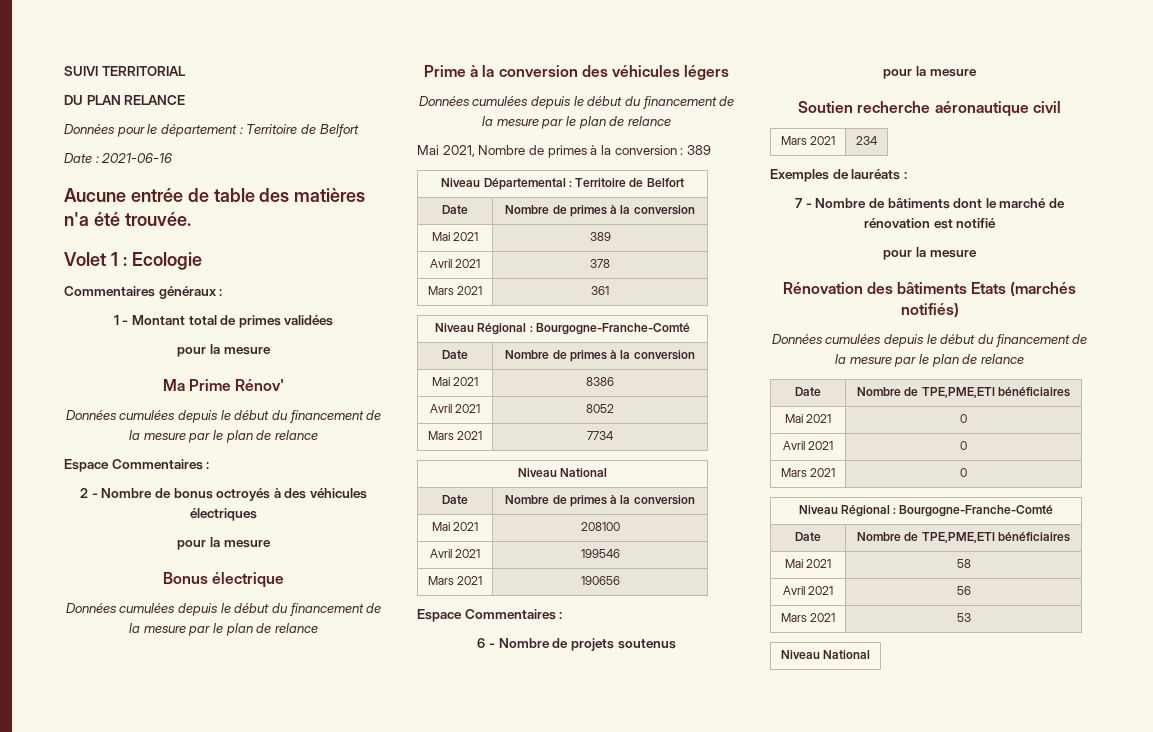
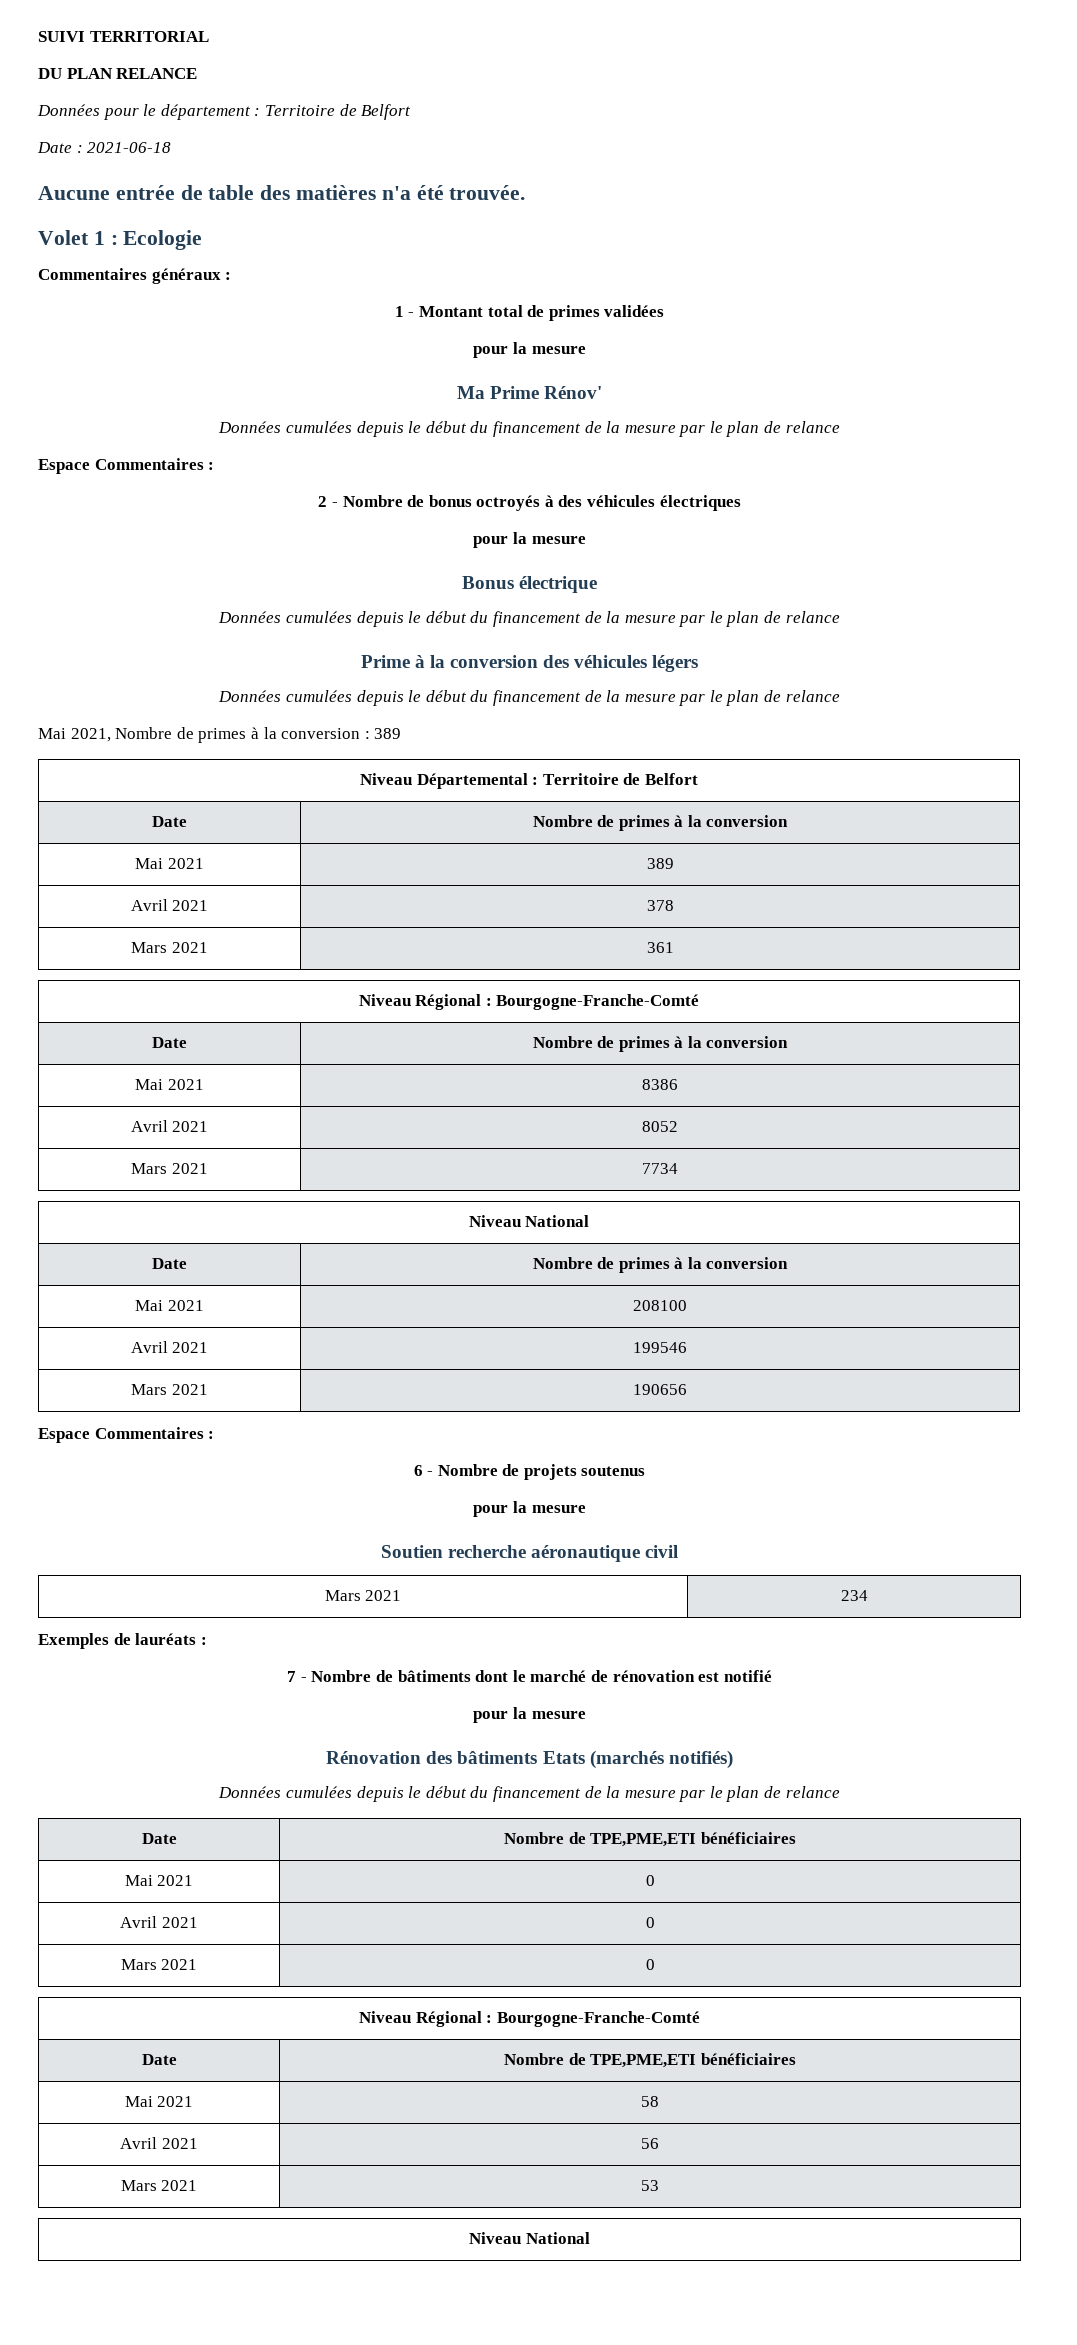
- Date : 2021-06-16
+ Date : 2021-06-18

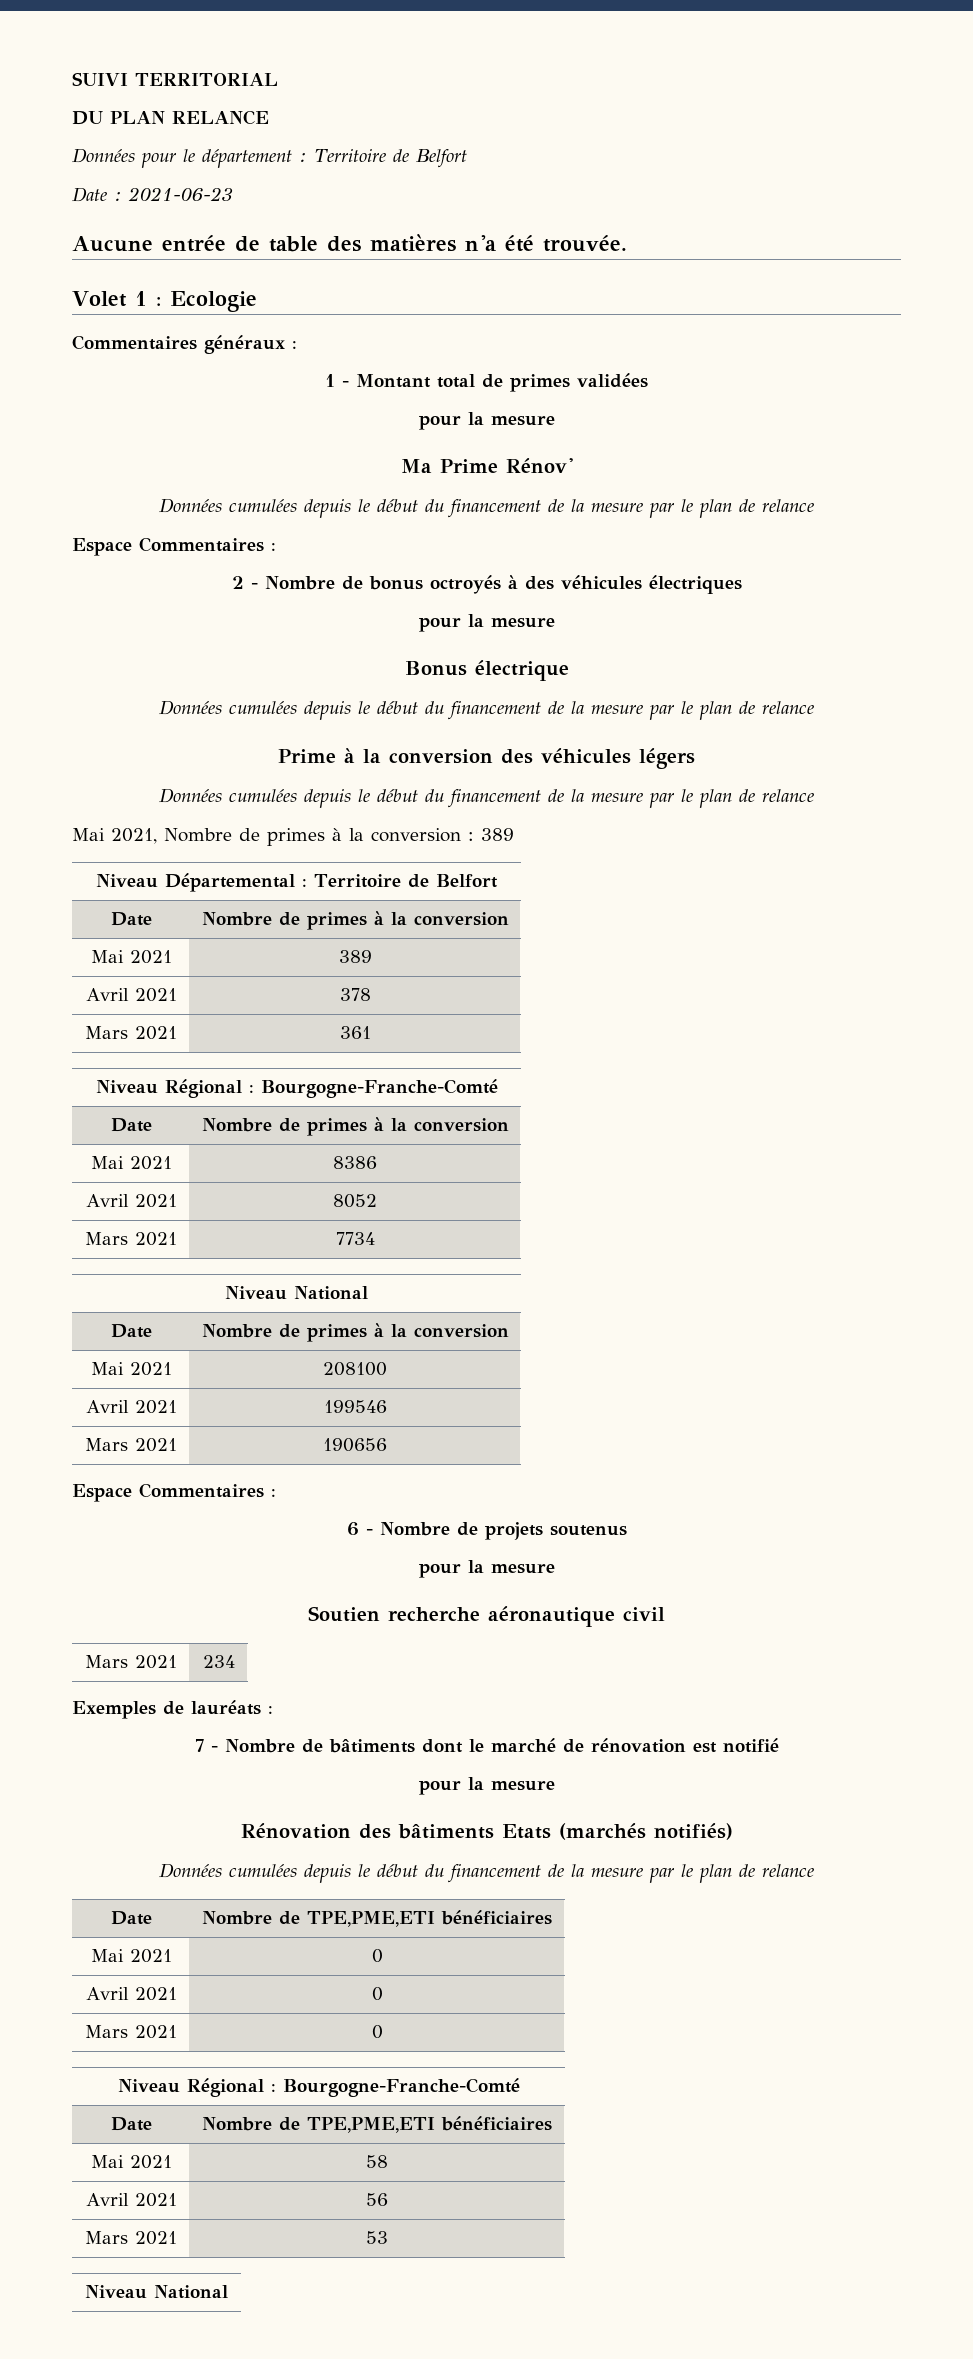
- Date : 2021-06-18
+ Date : 2021-06-23

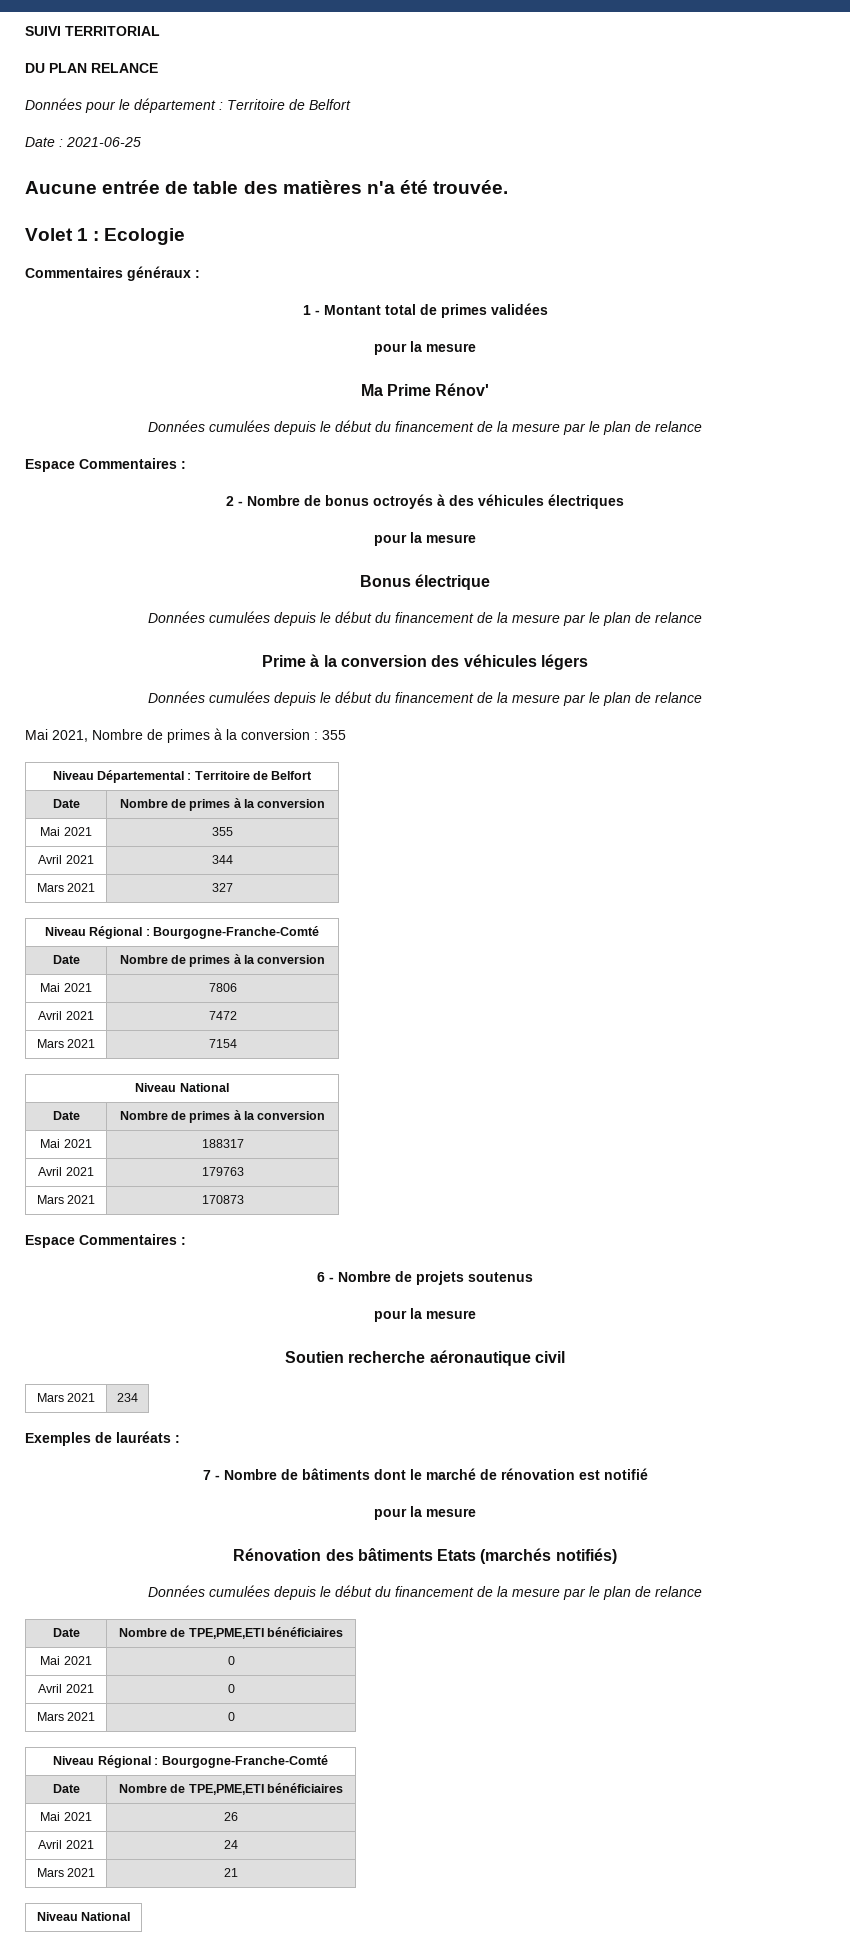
- Date : 2021-06-23
+ Date : 2021-06-25
- Mai 2021, Nombre de primes à la conversion : 389
+ Mai 2021, Nombre de primes à la conversion : 355
- Mai 2021 | 389
- Avril 2021 | 378
- Mars 2021 | 361
+ Mai 2021 | 355
+ Avril 2021 | 344
+ Mars 2021 | 327
- Mai 2021 | 8386
- Avril 2021 | 8052
- Mars 2021 | 7734
+ Mai 2021 | 7806
+ Avril 2021 | 7472
+ Mars 2021 | 7154
- Mai 2021 | 208100
- Avril 2021 | 199546
- Mars 2021 | 190656
+ Mai 2021 | 188317
+ Avril 2021 | 179763
+ Mars 2021 | 170873
- Mai 2021 | 58
- Avril 2021 | 56
- Mars 2021 | 53
+ Mai 2021 | 26
+ Avril 2021 | 24
+ Mars 2021 | 21

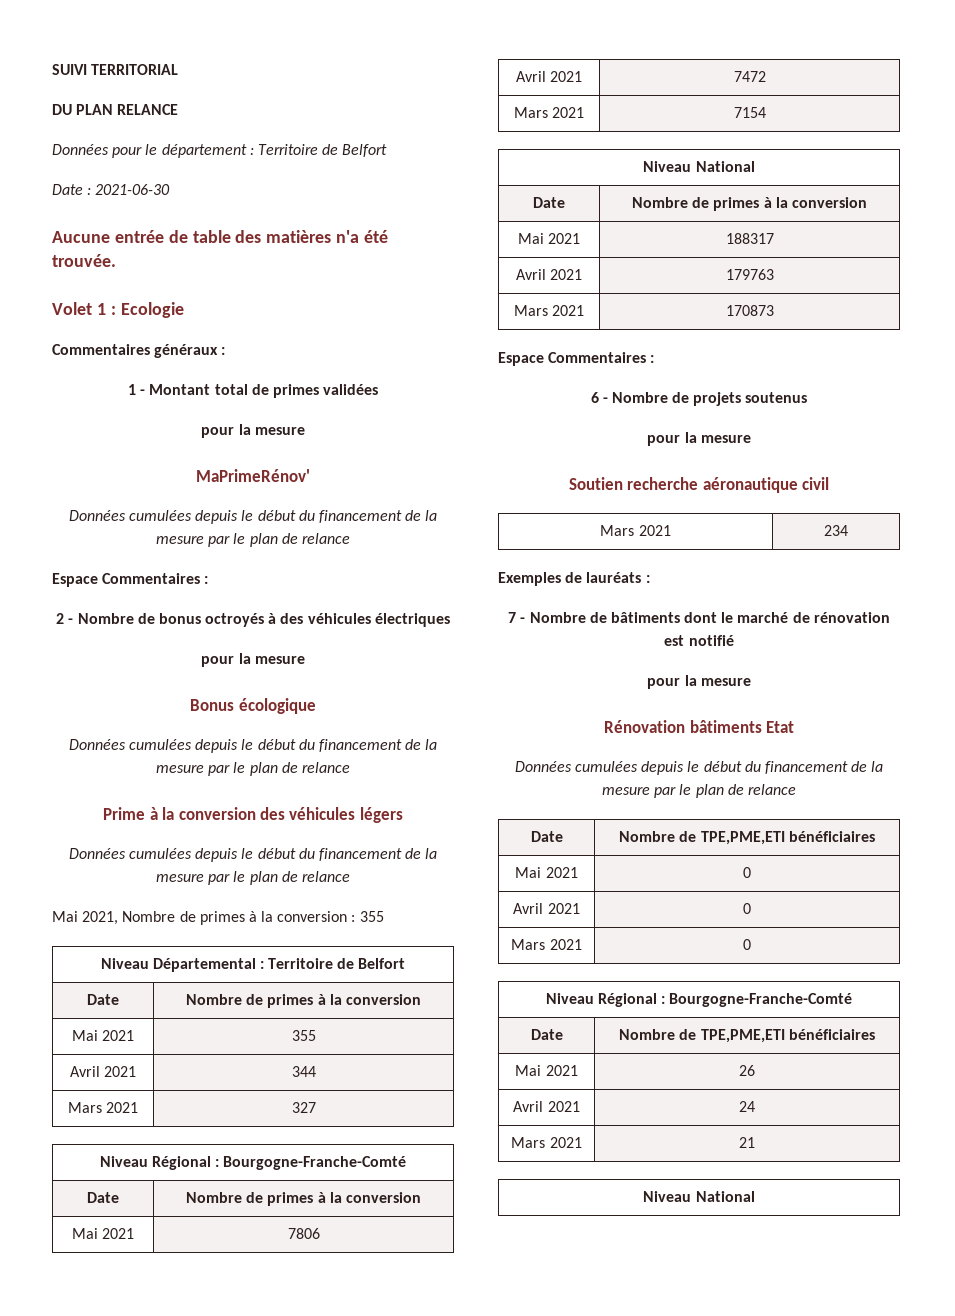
- Date : 2021-06-25
+ Date : 2021-06-30
- Ma Prime Rénov'
+ MaPrimeRénov'
- Bonus électrique
+ Bonus écologique
- Rénovation des bâtiments Etats (marchés notifiés)
+ Rénovation bâtiments Etat

